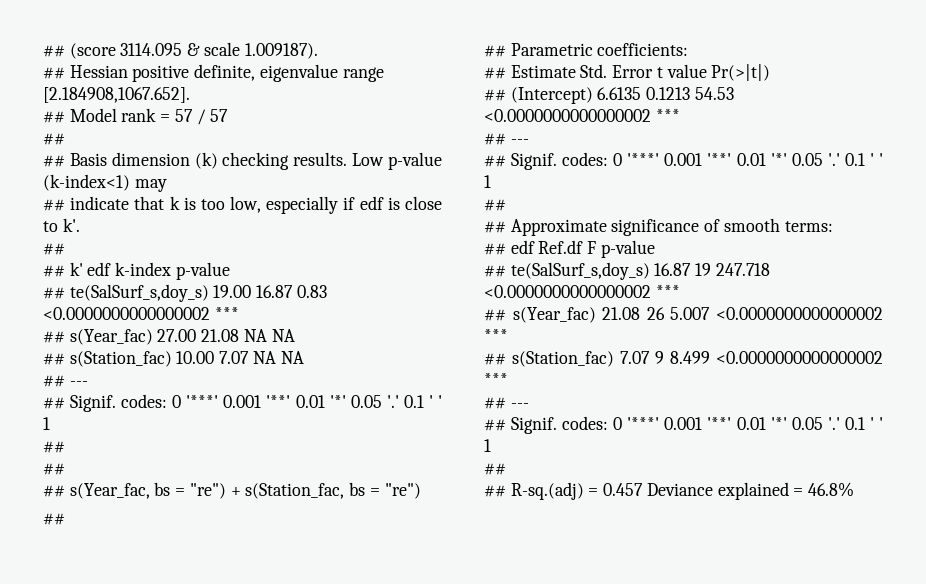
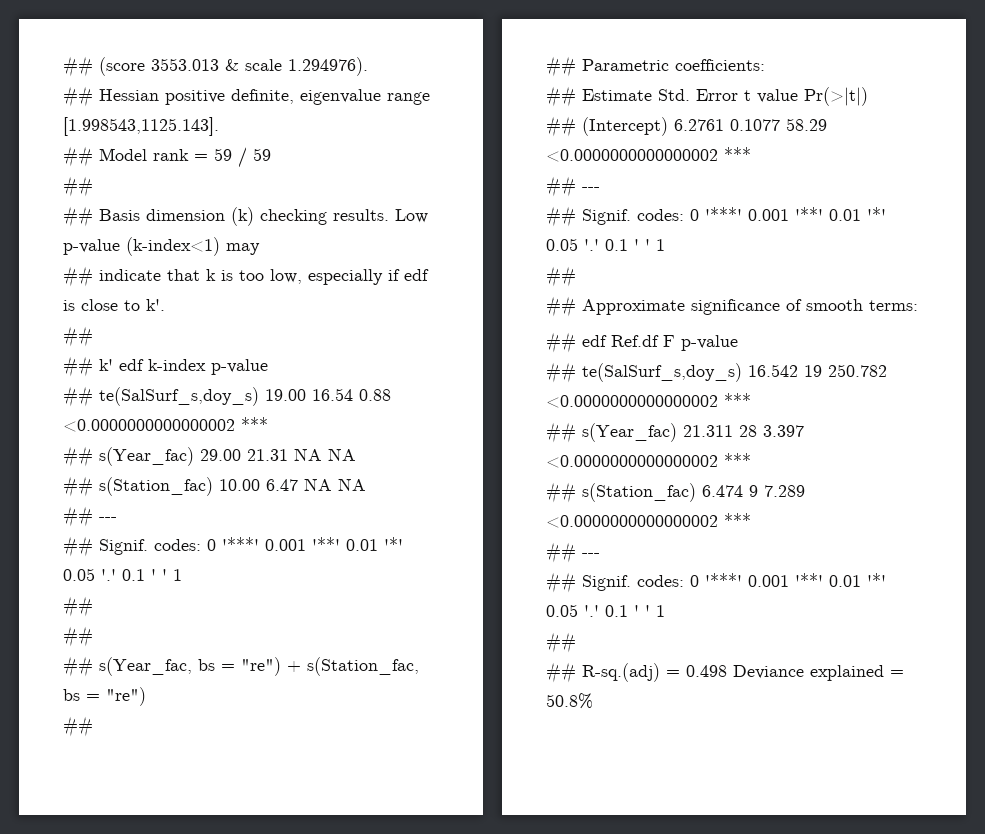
- ## (score 3114.095 & scale 1.009187).
+ ## (score 3553.013 & scale 1.294976).
- ## Hessian positive definite, eigenvalue range [2.184908,1067.652].
+ ## Hessian positive definite, eigenvalue range [1.998543,1125.143].
- ## Model rank = 57 / 57
+ ## Model rank = 59 / 59
- ## te(SalSurf_s,doy_s) 19.00 16.87 0.83 <0.0000000000000002 ***
- ## s(Year_fac) 27.00 21.08 NA NA
+ ## te(SalSurf_s,doy_s) 19.00 16.54 0.88 <0.0000000000000002 ***
+ ## s(Year_fac) 29.00 21.31 NA NA
- ## s(Station_fac) 10.00 7.07 NA NA
+ ## s(Station_fac) 10.00 6.47 NA NA
- ## (Intercept) 6.6135 0.1213 54.53 <0.0000000000000002 ***
+ ## (Intercept) 6.2761 0.1077 58.29 <0.0000000000000002 ***
- ## te(SalSurf_s,doy_s) 16.87 19 247.718 <0.0000000000000002 ***
- ## s(Year_fac) 21.08 26 5.007 <0.0000000000000002 ***
+ ## te(SalSurf_s,doy_s) 16.542 19 250.782 <0.0000000000000002 ***
+ ## s(Year_fac) 21.311 28 3.397 <0.0000000000000002 ***
- ## s(Station_fac) 7.07 9 8.499 <0.0000000000000002 ***
+ ## s(Station_fac) 6.474 9 7.289 <0.0000000000000002 ***
- ## R-sq.(adj) = 0.457 Deviance explained = 46.8%
+ ## R-sq.(adj) = 0.498 Deviance explained = 50.8%

